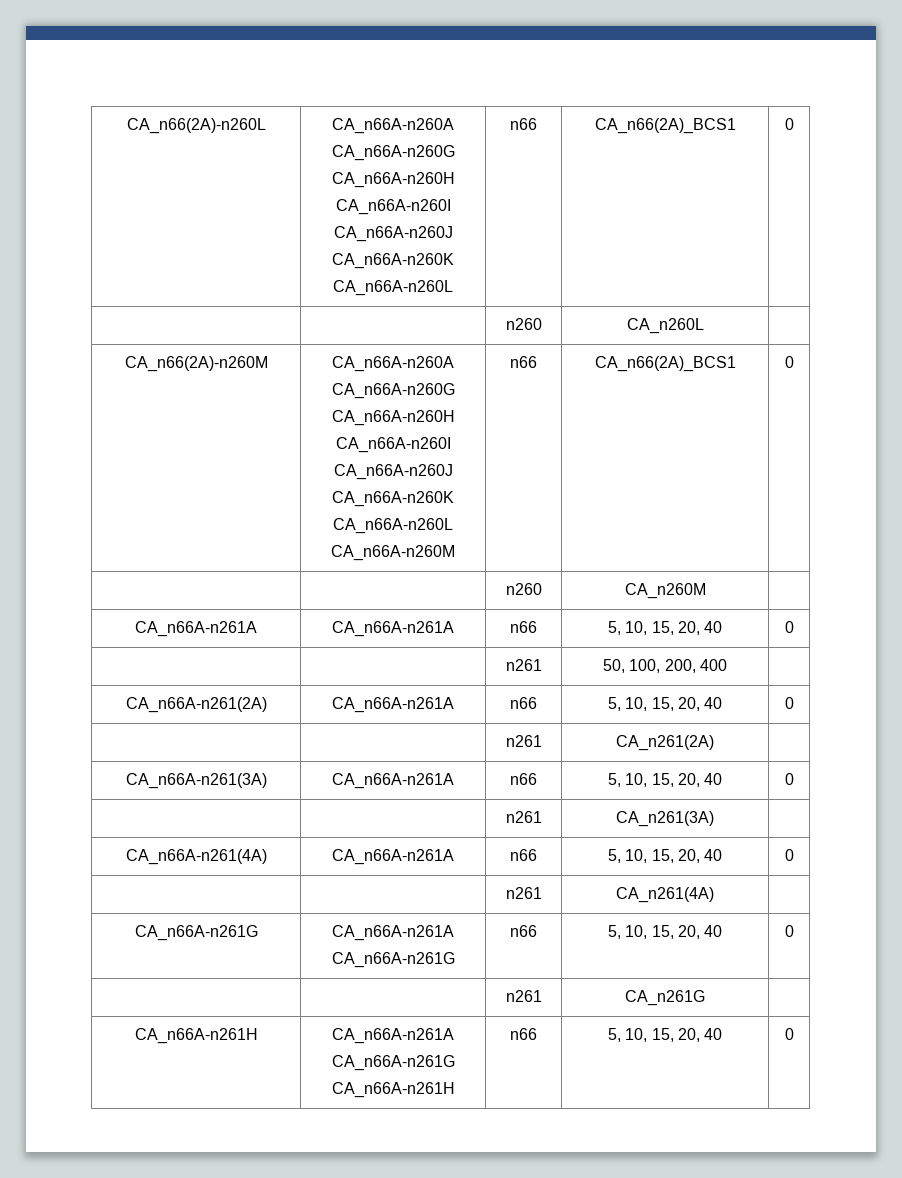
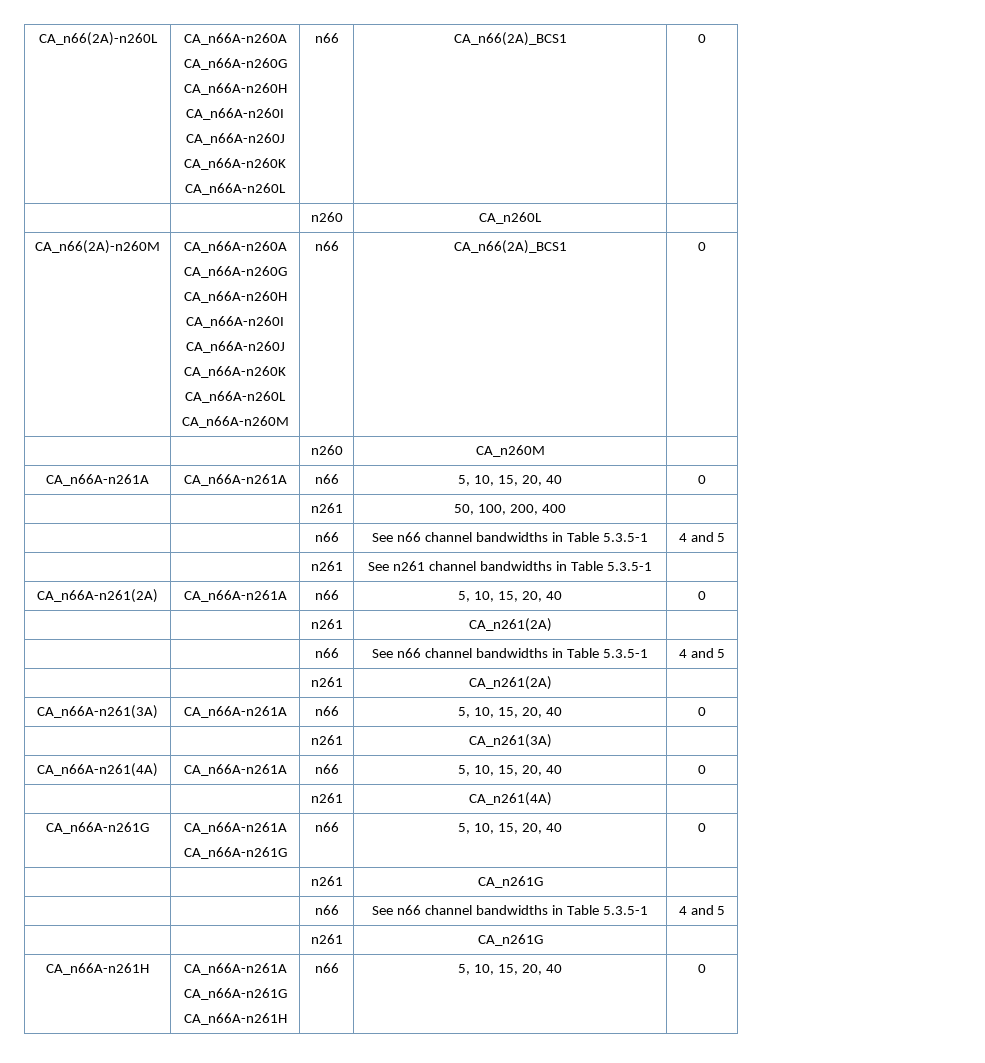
  | | n261 | 50, 100, 200, 400 |
+ | | n66 | See n66 channel bandwidths in Table 5.3.5-1 | 4 and 5
+ | | n261 | See n261 channel bandwidths in Table 5.3.5-1 |
  CA_n66A-n261(2A) | CA_n66A-n261A | n66 | 5, 10, 15, 20, 40 | 0
+ | | n261 | CA_n261(2A) |
+ | | n66 | See n66 channel bandwidths in Table 5.3.5-1 | 4 and 5
  CA_n66A-n261G | CA_n66A-n261A
  CA_n66A-n261G | n66 | 5, 10, 15, 20, 40 | 0
+ | | n261 | CA_n261G |
+ | | n66 | See n66 channel bandwidths in Table 5.3.5-1 | 4 and 5

